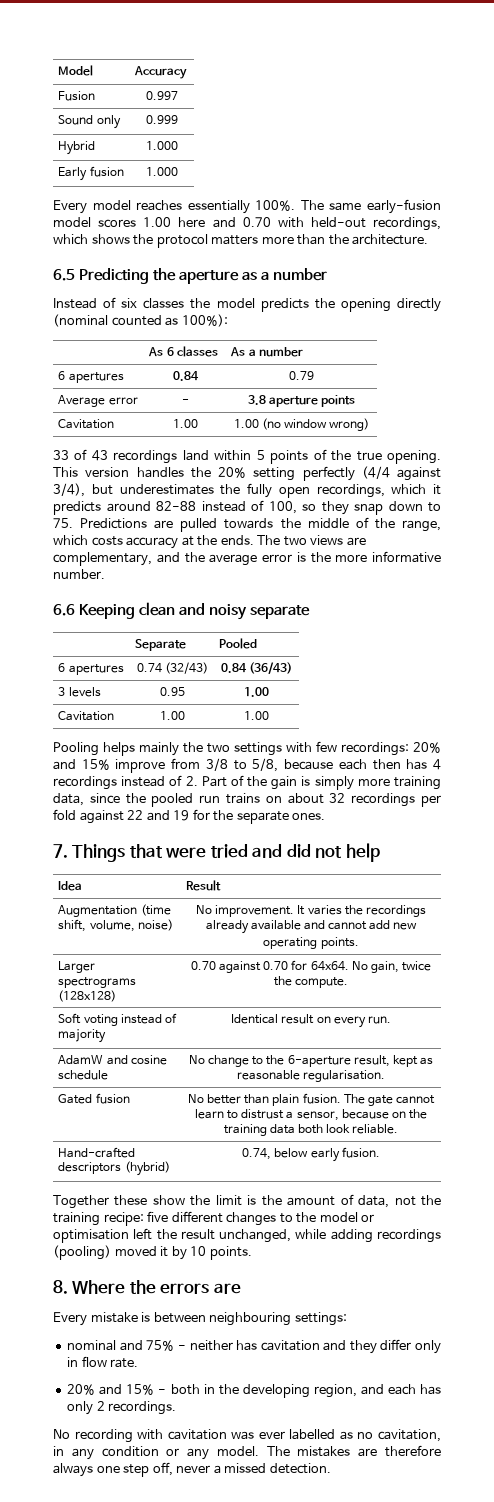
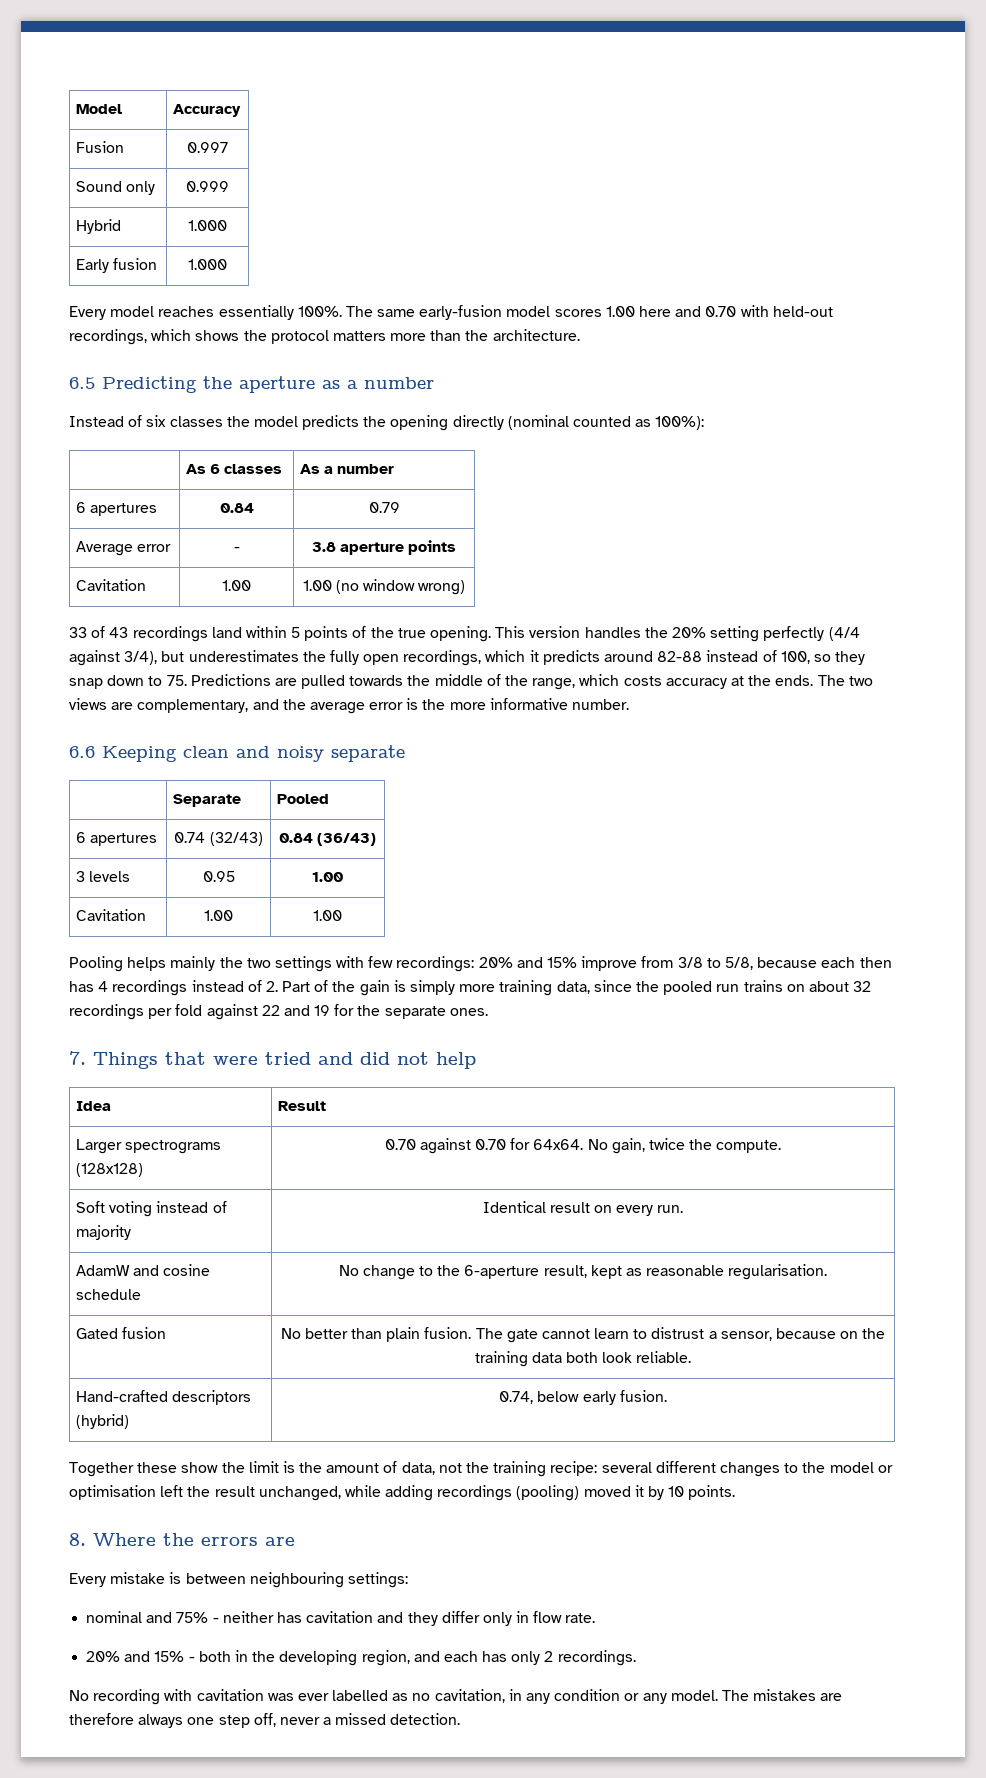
- Augmentation (time shift, volume, noise) | No improvement. It varies the recordings already available and cannot add new operating points.
- Together these show the limit is the amount of data, not the training recipe: five different changes to the model or optimisation left the result unchanged, while adding recordings (pooling) moved it by 10 points.
+ Together these show the limit is the amount of data, not the training recipe: several different changes to the model or optimisation left the result unchanged, while adding recordings (pooling) moved it by 10 points.

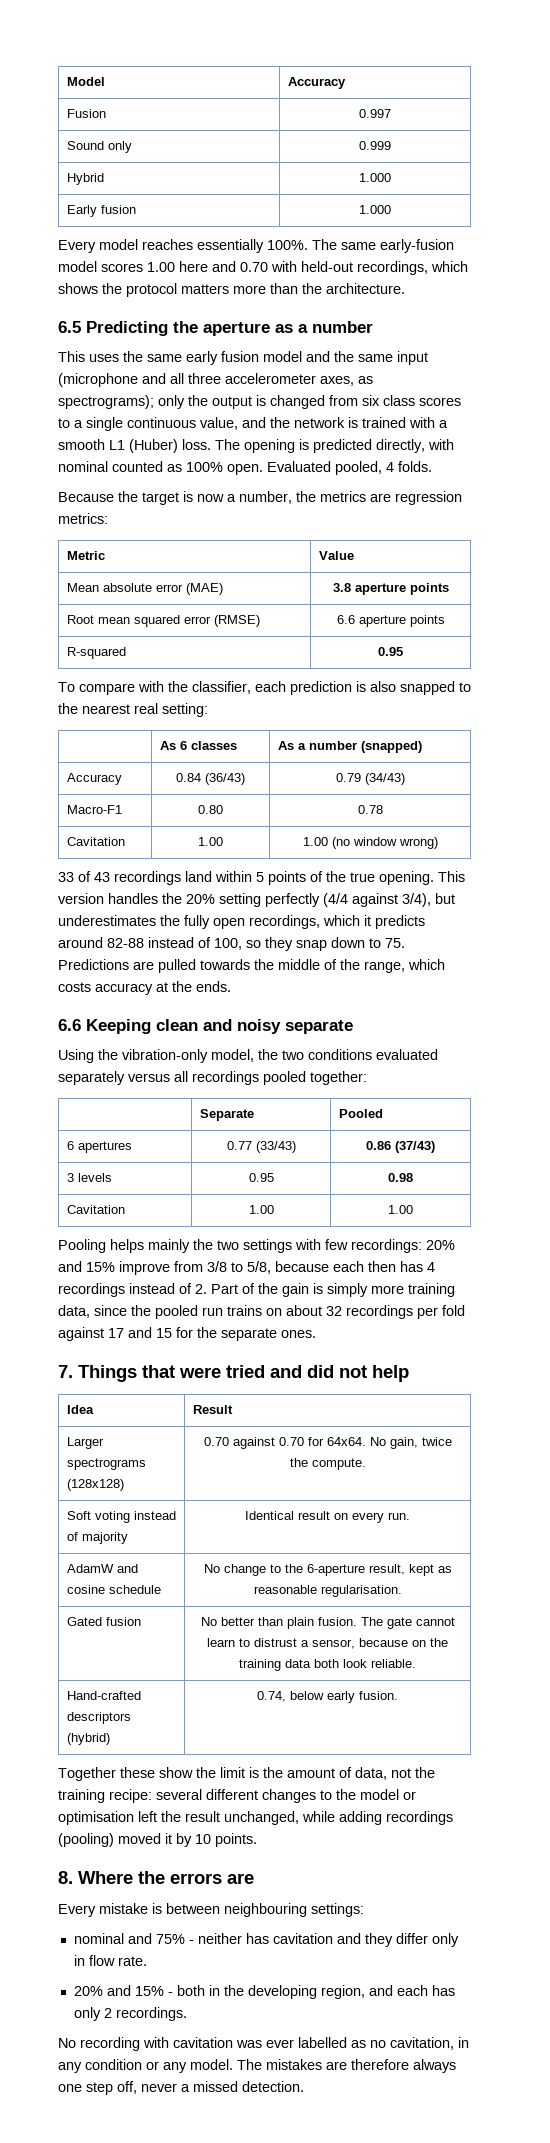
- Instead of six classes the model predicts the opening directly (nominal counted as 100%):
+ This uses the same early fusion model and the same input (microphone and all three accelerometer axes, as spectrograms); only the output is changed from six class scores to a single continuous value, and the network is trained with a smooth L1 (Huber) loss. The opening is predicted directly, with nominal counted as 100% open. Evaluated pooled, 4 folds.
+ Because the target is now a number, the metrics are regression metrics:
+ Metric | Value
+ Mean absolute error (MAE) | 3.8 aperture points
+ Root mean squared error (RMSE) | 6.6 aperture points
+ R-squared | 0.95
+ To compare with the classifier, each prediction is also snapped to the nearest real setting:
- | As 6 classes | As a number
- 6 apertures | 0.84 | 0.79
- Average error | - | 3.8 aperture points
+ | As 6 classes | As a number (snapped)
+ Accuracy | 0.84 (36/43) | 0.79 (34/43)
+ Macro-F1 | 0.80 | 0.78
- The two views are complementary, and the average error is the more informative number.
+ Using the vibration-only model, the two conditions evaluated separately versus all recordings pooled together:
- 6 apertures | 0.74 (32/43) | 0.84 (36/43)
+ 6 apertures | 0.77 (33/43) | 0.86 (37/43)
- 3 levels | 0.95 | 1.00
+ 3 levels | 0.95 | 0.98
- Pooling helps mainly the two settings with few recordings: 20% and 15% improve from 3/8 to 5/8, because each then has 4 recordings instead of 2. Part of the gain is simply more training data, since the pooled run trains on about 32 recordings per fold against 22 and 19 for the separate ones.
+ Pooling helps mainly the two settings with few recordings: 20% and 15% improve from 3/8 to 5/8, because each then has 4 recordings instead of 2. Part of the gain is simply more training data, since the pooled run trains on about 32 recordings per fold against 17 and 15 for the separate ones.

